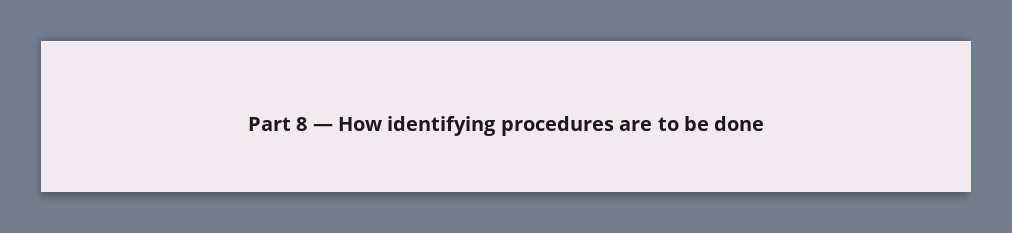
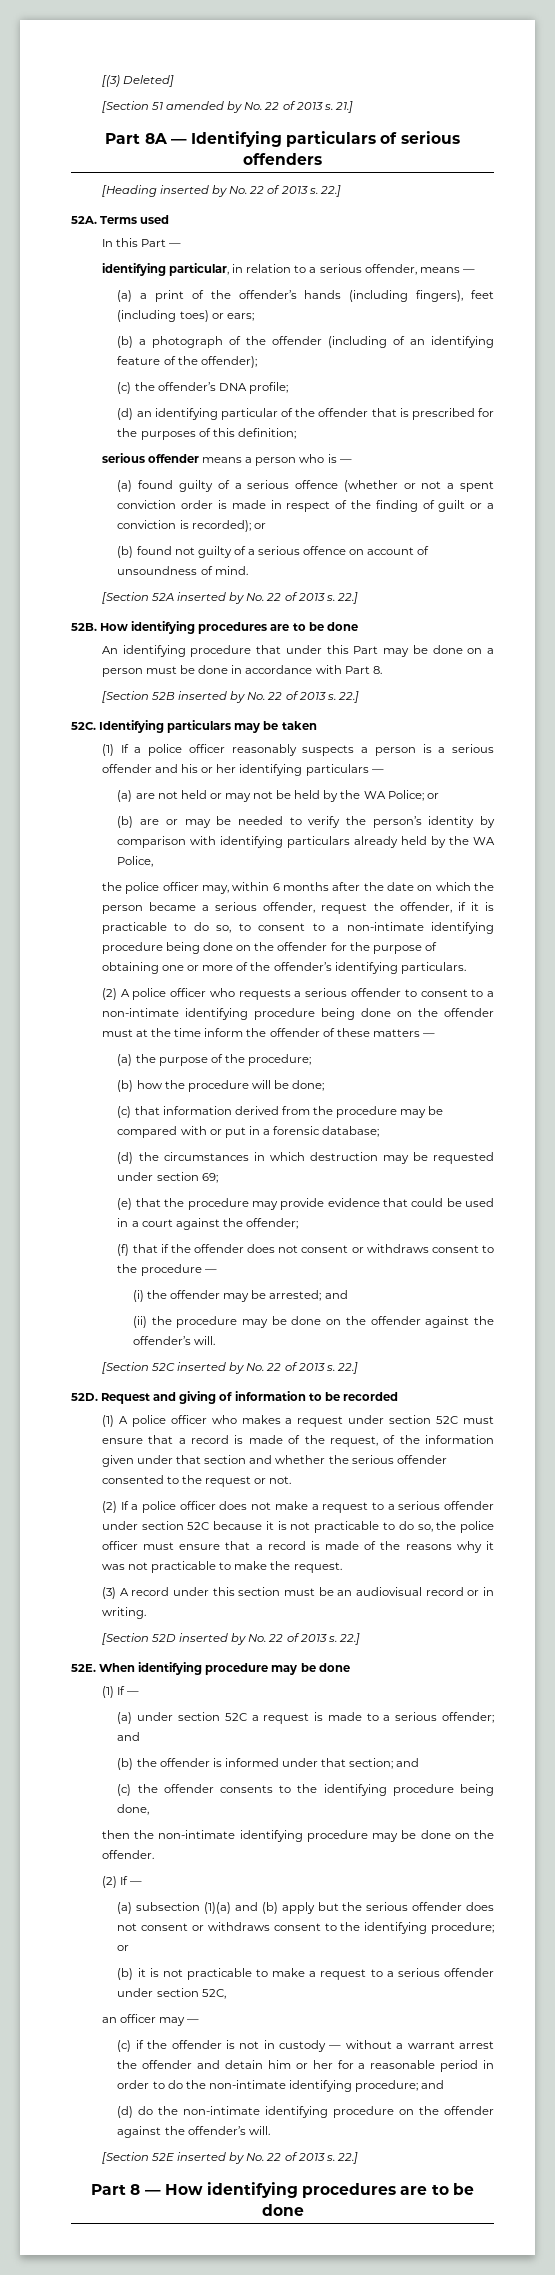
+ [(3) Deleted]
+ [Section 51 amended by No. 22 of 2013 s. 21.]
+ Part 8A — Identifying particulars of serious offenders
+ [Heading inserted by No. 22 of 2013 s. 22.]
+ 52A. Terms used
+ In this Part —
+ identifying particular, in relation to a serious offender, means —
+ (a) a print of the offender’s hands (including fingers), feet (including toes) or ears;
+ (b) a photograph of the offender (including of an identifying feature of the offender);
+ (c) the offender’s DNA profile;
+ (d) an identifying particular of the offender that is prescribed for the purposes of this definition;
+ serious offender means a person who is —
+ (a) found guilty of a serious offence (whether or not a spent conviction order is made in respect of the finding of guilt or a conviction is recorded); or
+ (b) found not guilty of a serious offence on account of unsoundness of mind.
+ [Section 52A inserted by No. 22 of 2013 s. 22.]
+ 52B. How identifying procedures are to be done
+ An identifying procedure that under this Part may be done on a person must be done in accordance with Part 8.
+ [Section 52B inserted by No. 22 of 2013 s. 22.]
+ 52C. Identifying particulars may be taken
+ (1) If a police officer reasonably suspects a person is a serious offender and his or her identifying particulars —
+ (a) are not held or may not be held by the WA Police; or
+ (b) are or may be needed to verify the person’s identity by comparison with identifying particulars already held by the WA Police,
+ the police officer may, within 6 months after the date on which the person became a serious offender, request the offender, if it is practicable to do so, to consent to a non-intimate identifying procedure being done on the offender for the purpose of obtaining one or more of the offender’s identifying particulars.
+ (2) A police officer who requests a serious offender to consent to a non-intimate identifying procedure being done on the offender must at the time inform the offender of these matters —
+ (a) the purpose of the procedure;
+ (b) how the procedure will be done;
+ (c) that information derived from the procedure may be compared with or put in a forensic database;
+ (d) the circumstances in which destruction may be requested under section 69;
+ (e) that the procedure may provide evidence that could be used in a court against the offender;
+ (f) that if the offender does not consent or withdraws consent to the procedure —
+ (i) the offender may be arrested; and
+ (ii) the procedure may be done on the offender against the offender’s will.
+ [Section 52C inserted by No. 22 of 2013 s. 22.]
+ 52D. Request and giving of information to be recorded
+ (1) A police officer who makes a request under section 52C must ensure that a record is made of the request, of the information given under that section and whether the serious offender consented to the request or not.
+ (2) If a police officer does not make a request to a serious offender under section 52C because it is not practicable to do so, the police officer must ensure that a record is made of the reasons why it was not practicable to make the request.
+ (3) A record under this section must be an audiovisual record or in writing.
+ [Section 52D inserted by No. 22 of 2013 s. 22.]
+ 52E. When identifying procedure may be done
+ (1) If —
+ (a) under section 52C a request is made to a serious offender; and
+ (b) the offender is informed under that section; and
+ (c) the offender consents to the identifying procedure being done,
+ then the non-intimate identifying procedure may be done on the offender.
+ (2) If —
+ (a) subsection (1)(a) and (b) apply but the serious offender does not consent or withdraws consent to the identifying procedure; or
+ (b) it is not practicable to make a request to a serious offender under section 52C,
+ an officer may —
+ (c) if the offender is not in custody — without a warrant arrest the offender and detain him or her for a reasonable period in order to do the non-intimate identifying procedure; and
+ (d) do the non-intimate identifying procedure on the offender against the offender’s will.
+ [Section 52E inserted by No. 22 of 2013 s. 22.]

